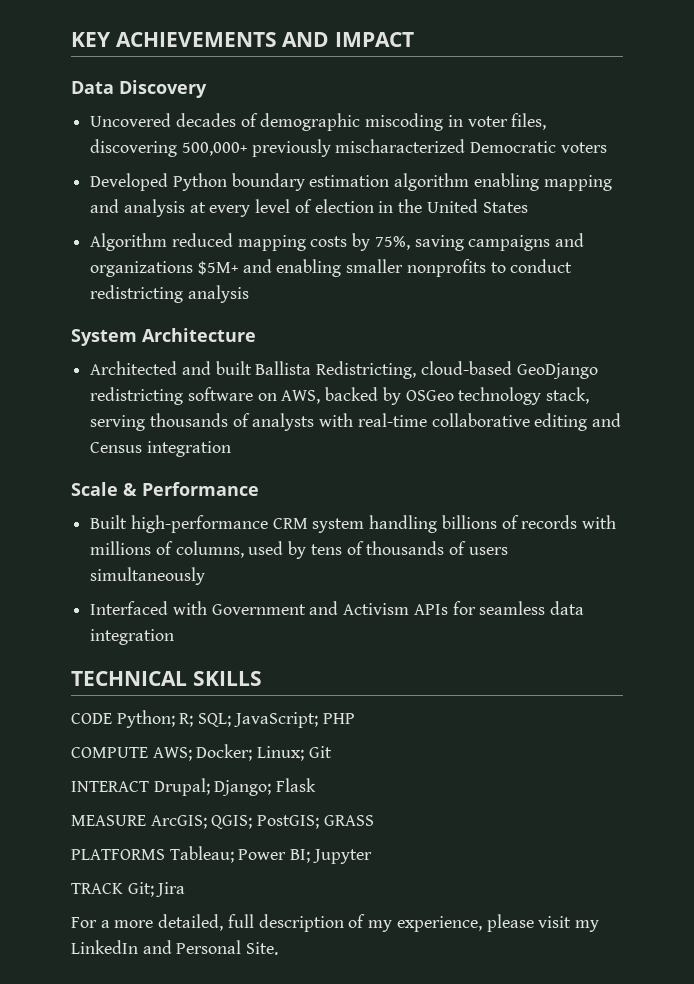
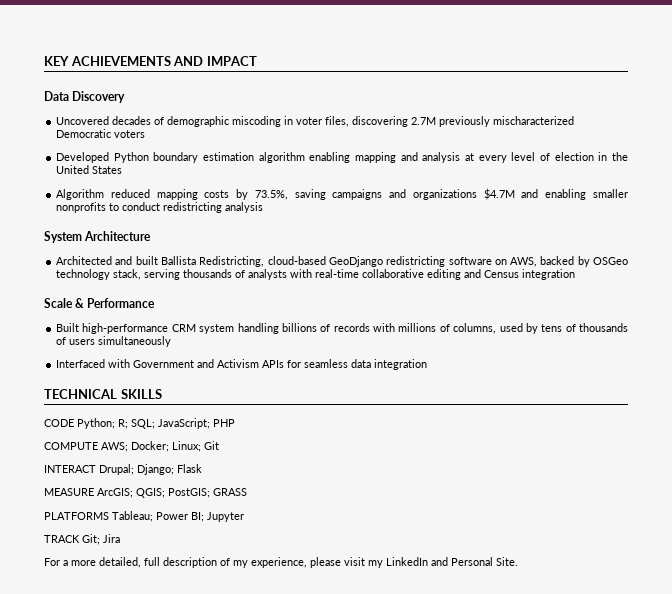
- Uncovered decades of demographic miscoding in voter files, discovering 500,000+ previously mischaracterized Democratic voters
+ Uncovered decades of demographic miscoding in voter files, discovering 2.7M previously mischaracterized Democratic voters
- Algorithm reduced mapping costs by 75%, saving campaigns and organizations $5M+ and enabling smaller nonprofits to conduct redistricting analysis
+ Algorithm reduced mapping costs by 73.5%, saving campaigns and organizations $4.7M and enabling smaller nonprofits to conduct redistricting analysis

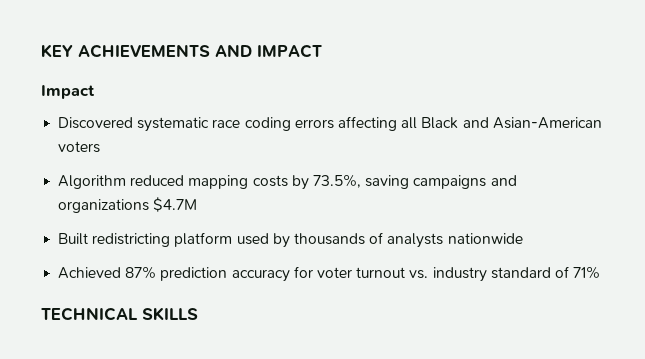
- Data Discovery
- Uncovered decades of demographic miscoding in voter files, discovering 2.7M previously mischaracterized Democratic voters
- Developed Python boundary estimation algorithm enabling mapping and analysis at every level of election in the United States
+ Impact
+ Discovered systematic race coding errors affecting all Black and Asian-American voters
- Algorithm reduced mapping costs by 73.5%, saving campaigns and organizations $4.7M and enabling smaller nonprofits to conduct redistricting analysis
- System Architecture
- Architected and built Ballista Redistricting, cloud-based GeoDjango redistricting software on AWS, backed by OSGeo technology stack, serving thousands of analysts with real-time collaborative editing and Census integration
- Scale & Performance
- Built high-performance CRM system handling billions of records with millions of columns, used by tens of thousands of users simultaneously
- Interfaced with Government and Activism APIs for seamless data integration
+ Algorithm reduced mapping costs by 73.5%, saving campaigns and organizations $4.7M
+ Built redistricting platform used by thousands of analysts nationwide
+ Achieved 87% prediction accuracy for voter turnout vs. industry standard of 71%
  TECHNICAL SKILLS
- CODE Python; R; SQL; JavaScript; PHP
- COMPUTE AWS; Docker; Linux; Git
- INTERACT Drupal; Django; Flask
- MEASURE ArcGIS; QGIS; PostGIS; GRASS
- PLATFORMS Tableau; Power BI; Jupyter
- TRACK Git; Jira
- For a more detailed, full description of my experience, please visit my LinkedIn and Personal Site.

